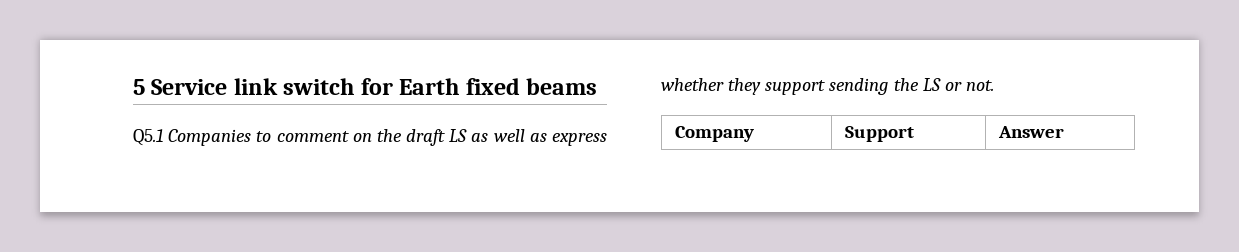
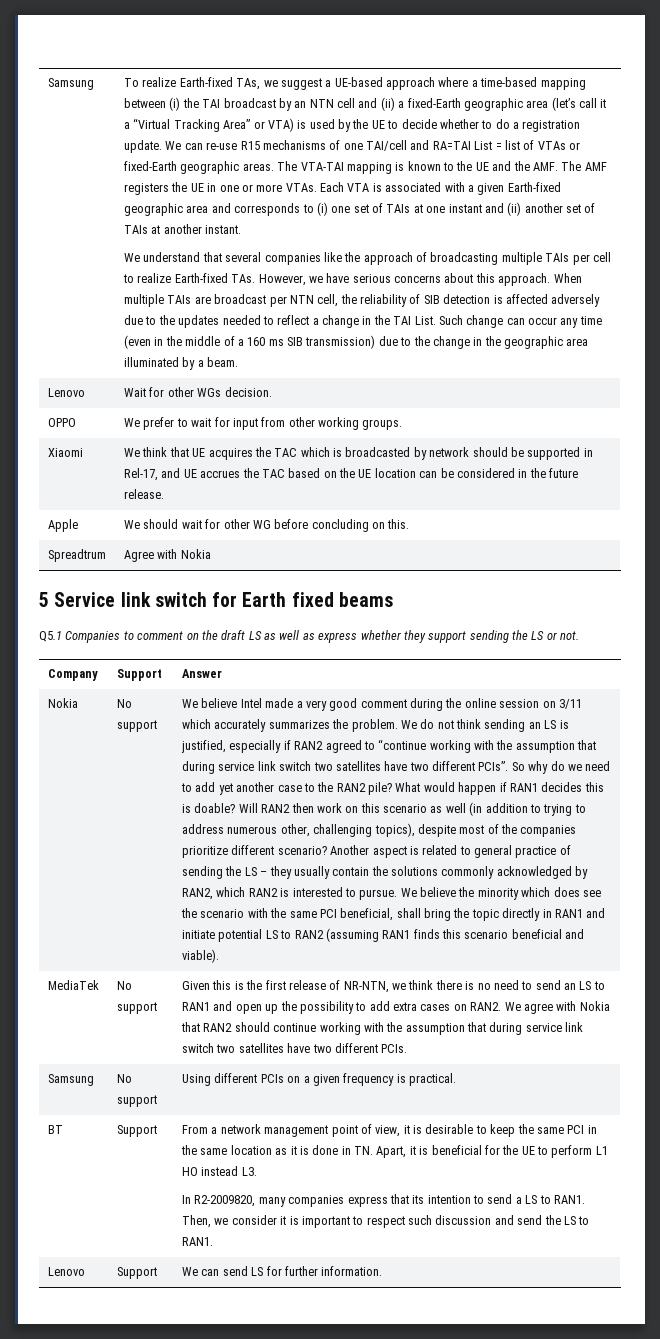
+ Samsung | To realize Earth-fixed TAs, we suggest a UE-based approach where a time-based mapping between (i) the TAI broadcast by an NTN cell and (ii) a fixed-Earth geographic area (let’s call it a “Virtual Tracking Area” or VTA) is used by the UE to decide whether to do a registration update. We can re-use R15 mechanisms of one TAI/cell and RA=TAI List = list of VTAs or fixed-Earth geographic areas. The VTA-TAI mapping is known to the UE and the AMF. The AMF registers the UE in one or more VTAs. Each VTA is associated with a given Earth-fixed geographic area and corresponds to (i) one set of TAIs at one instant and (ii) another set of TAIs at another instant.
+ We understand that several companies like the approach of broadcasting multiple TAIs per cell to realize Earth-fixed TAs. However, we have serious concerns about this approach. When multiple TAIs are broadcast per NTN cell, the reliability of SIB detection is affected adversely due to the updates needed to reflect a change in the TAI List. Such change can occur any time (even in the middle of a 160 ms SIB transmission) due to the change in the geographic area illuminated by a beam.
+ Lenovo | Wait for other WGs decision.
+ OPPO | We prefer to wait for input from other working groups.
+ Xiaomi | We think that UE acquires the TAC which is broadcasted by network should be supported in Rel-17, and UE accrues the TAC based on the UE location can be considered in the future release.
+ Apple | We should wait for other WG before concluding on this.
+ Spreadtrum | Agree with Nokia
+ Nokia | No support | We believe Intel made a very good comment during the online session on 3/11 which accurately summarizes the problem. We do not think sending an LS is justified, especially if RAN2 agreed to “continue working with the assumption that during service link switch two satellites have two different PCIs”. So why do we need to add yet another case to the RAN2 pile? What would happen if RAN1 decides this is doable? Will RAN2 then work on this scenario as well (in addition to trying to address numerous other, challenging topics), despite most of the companies prioritize different scenario? Another aspect is related to general practice of sending the LS – they usually contain the solutions commonly acknowledged by RAN2, which RAN2 is interested to pursue. We believe the minority which does see the scenario with the same PCI beneficial, shall bring the topic directly in RAN1 and initiate potential LS to RAN2 (assuming RAN1 finds this scenario beneficial and viable).
+ MediaTek | No support | Given this is the first release of NR-NTN, we think there is no need to send an LS to RAN1 and open up the possibility to add extra cases on RAN2. We agree with Nokia that RAN2 should continue working with the assumption that during service link switch two satellites have two different PCIs.
+ Samsung | No support | Using different PCIs on a given frequency is practical.
+ BT | Support | From a network management point of view, it is desirable to keep the same PCI in the same location as it is done in TN. Apart, it is beneficial for the UE to perform L1 HO instead L3.
+ In R2-2009820, many companies express that its intention to send a LS to RAN1. Then, we consider it is important to respect such discussion and send the LS to RAN1.
+ Lenovo | Support | We can send LS for further information.

